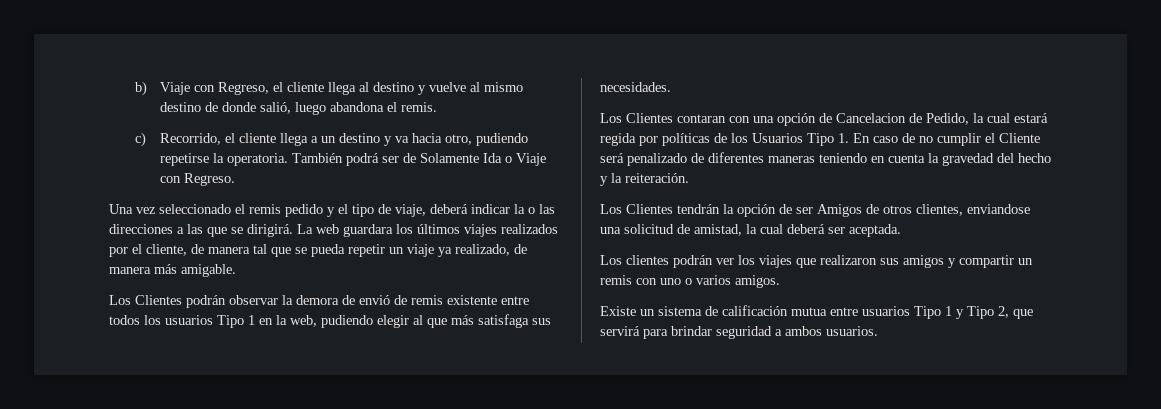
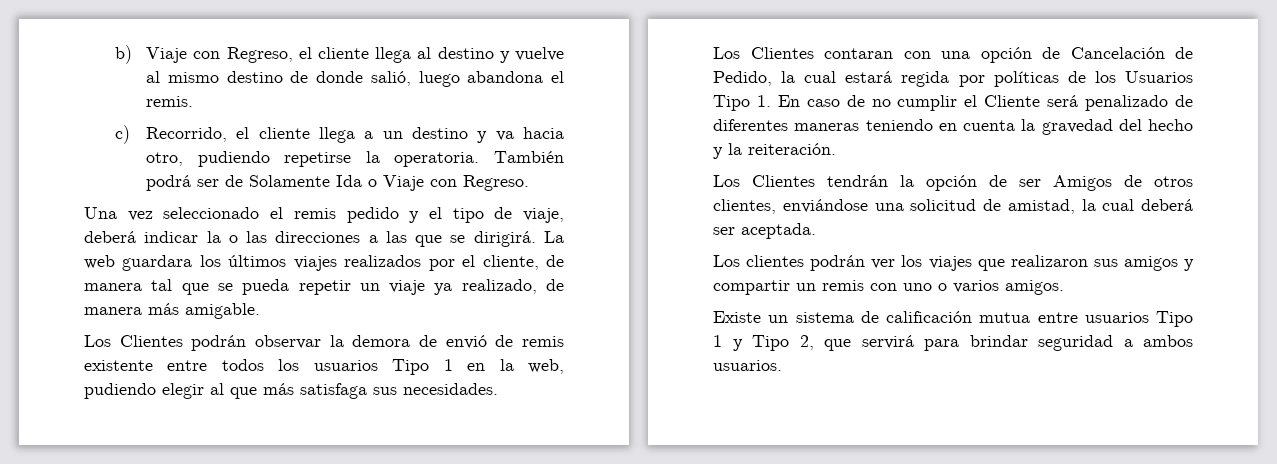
- Los Clientes contaran con una opción de Cancelacion de Pedido, la cual estará regida por políticas de los Usuarios Tipo 1. En caso de no cumplir el Cliente será penalizado de diferentes maneras teniendo en cuenta la gravedad del hecho y la reiteración.
+ Los Clientes contaran con una opción de Cancelación de Pedido, la cual estará regida por políticas de los Usuarios Tipo 1. En caso de no cumplir el Cliente será penalizado de diferentes maneras teniendo en cuenta la gravedad del hecho y la reiteración.
- Los Clientes tendrán la opción de ser Amigos de otros clientes, enviandose una solicitud de amistad, la cual deberá ser aceptada.
+ Los Clientes tendrán la opción de ser Amigos de otros clientes, enviándose una solicitud de amistad, la cual deberá ser aceptada.

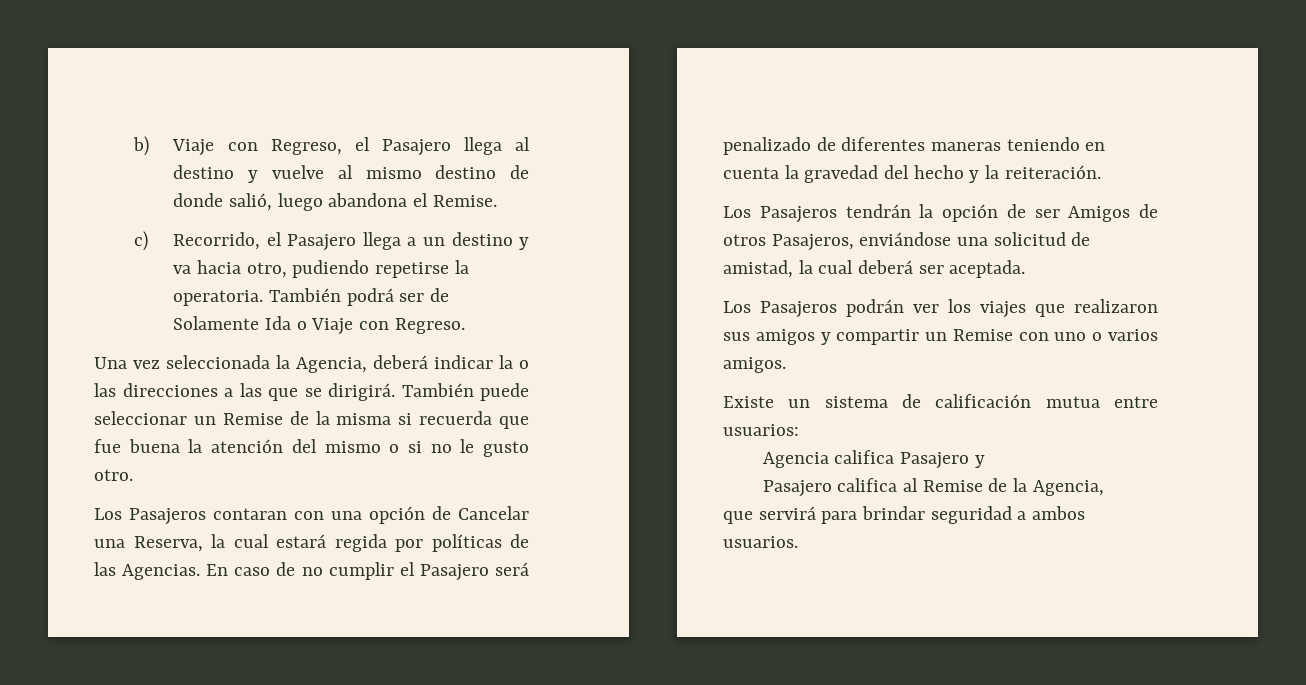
- b) Viaje con Regreso, el cliente llega al destino y vuelve al mismo destino de donde salió, luego abandona el remis.
+ b) Viaje con Regreso, el Pasajero llega al destino y vuelve al mismo destino de donde salió, luego abandona el Remise.
- c) Recorrido, el cliente llega a un destino y va hacia otro, pudiendo repetirse la operatoria.
+ c) Recorrido, el Pasajero llega a un destino y va hacia otro, pudiendo repetirse la operatoria.
- Una vez seleccionado el remis pedido y el tipo de viaje, deberá indicar la o las direcciones a las que se dirigirá.
+ Una vez seleccionada la Agencia, deberá indicar la o las direcciones a las que se dirigirá.
- La web guardara los últimos viajes realizados por el cliente, de manera tal que se pueda repetir un viaje ya realizado, de manera más amigable.
- Los Clientes podrán observar la demora de envió de remis existente entre todos los usuarios Tipo 1 en la web, pudiendo elegir al que más satisfaga sus necesidades.
- Los Clientes contaran con una opción de Cancelación de Pedido, la cual estará regida por políticas de los Usuarios Tipo 1. En caso de no cumplir el Cliente será penalizado de diferentes maneras teniendo en cuenta la gravedad del hecho y la reiteración.
+ También puede seleccionar un Remise de la misma si recuerda que fue buena la atención del mismo o si no le gusto otro.
+ Los Pasajeros contaran con una opción de Cancelar una Reserva, la cual estará regida por políticas de las Agencias. En caso de no cumplir el Pasajero será penalizado de diferentes maneras teniendo en cuenta la gravedad del hecho y la reiteración.
- Los Clientes tendrán la opción de ser Amigos de otros clientes, enviándose una solicitud de amistad, la cual deberá ser aceptada.
+ Los Pasajeros tendrán la opción de ser Amigos de otros Pasajeros, enviándose una solicitud de amistad, la cual deberá ser aceptada.
- Los clientes podrán ver los viajes que realizaron sus amigos y compartir un remis con uno o varios amigos.
+ Los Pasajeros podrán ver los viajes que realizaron sus amigos y compartir un Remise con uno o varios amigos.
- Existe un sistema de calificación mutua entre usuarios Tipo 1 y Tipo 2, que servirá para brindar seguridad a ambos usuarios.
+ Existe un sistema de calificación mutua entre usuarios:
+ Agencia califica Pasajero y
+ Pasajero califica al Remise de la Agencia,
+ que servirá para brindar seguridad a ambos usuarios.

